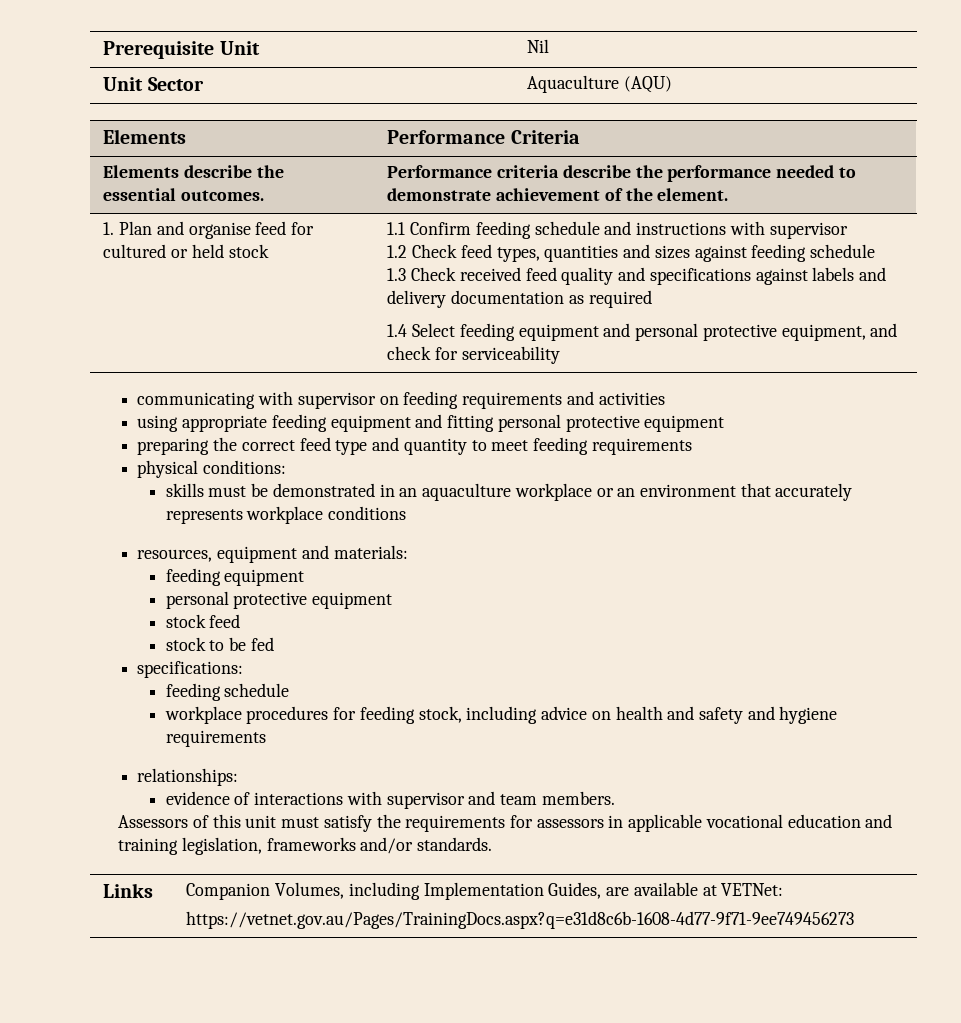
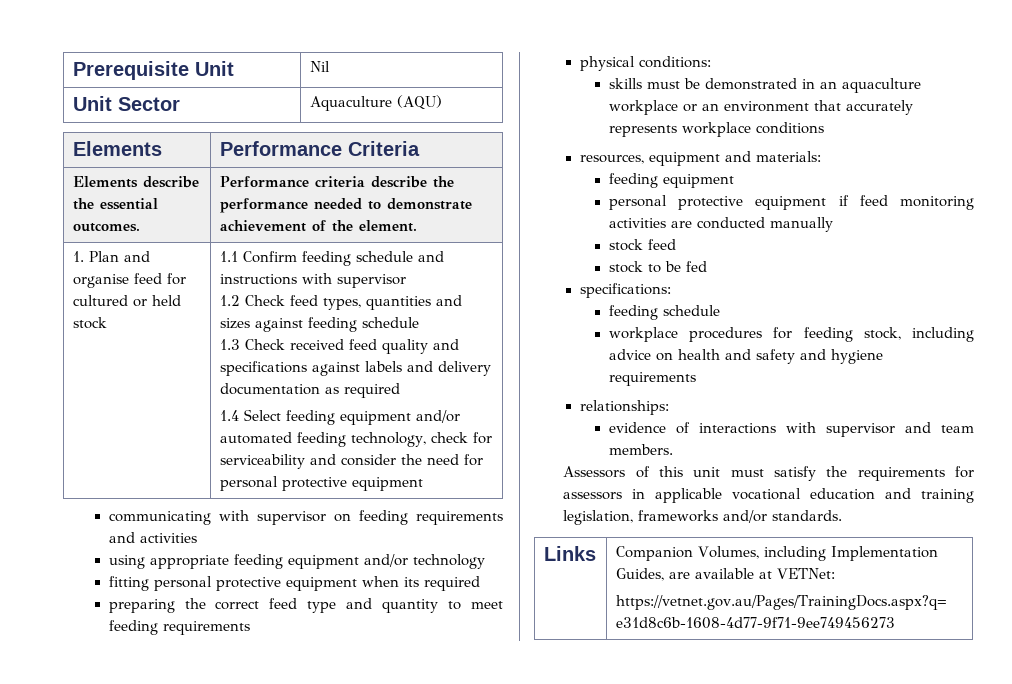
- 1.4 Select feeding equipment and personal protective equipment, and check for serviceability
+ 1.4 Select feeding equipment and/or automated feeding technology, check for serviceability and consider the need for personal protective equipment
- using appropriate feeding equipment and fitting personal protective equipment
+ using appropriate feeding equipment and/or technology
+ fitting personal protective equipment when its required
  resources, equipment and materials:
  feeding equipment
- personal protective equipment
+ personal protective equipment if feed monitoring activities are conducted manually

